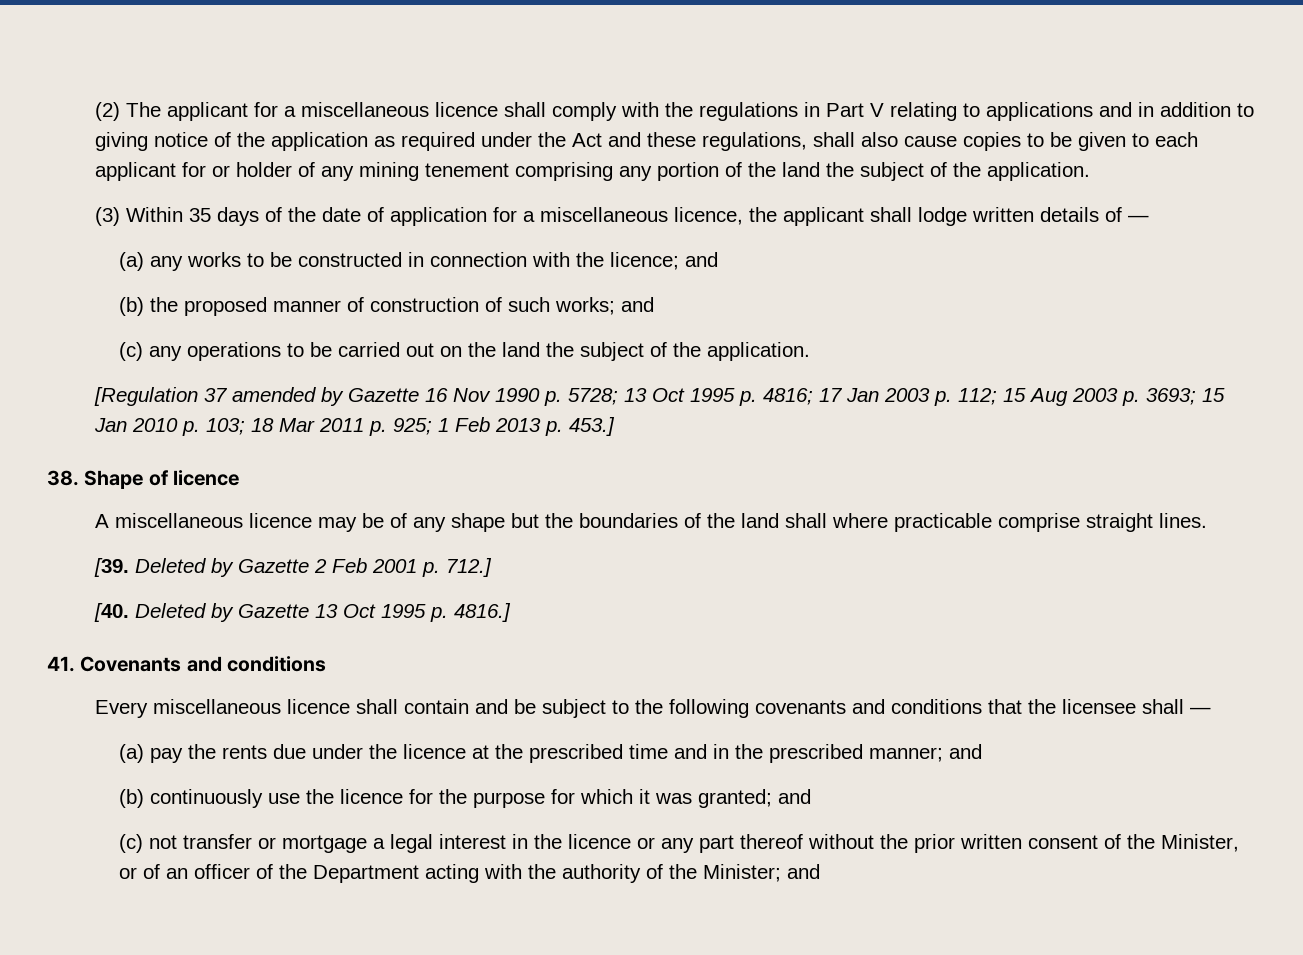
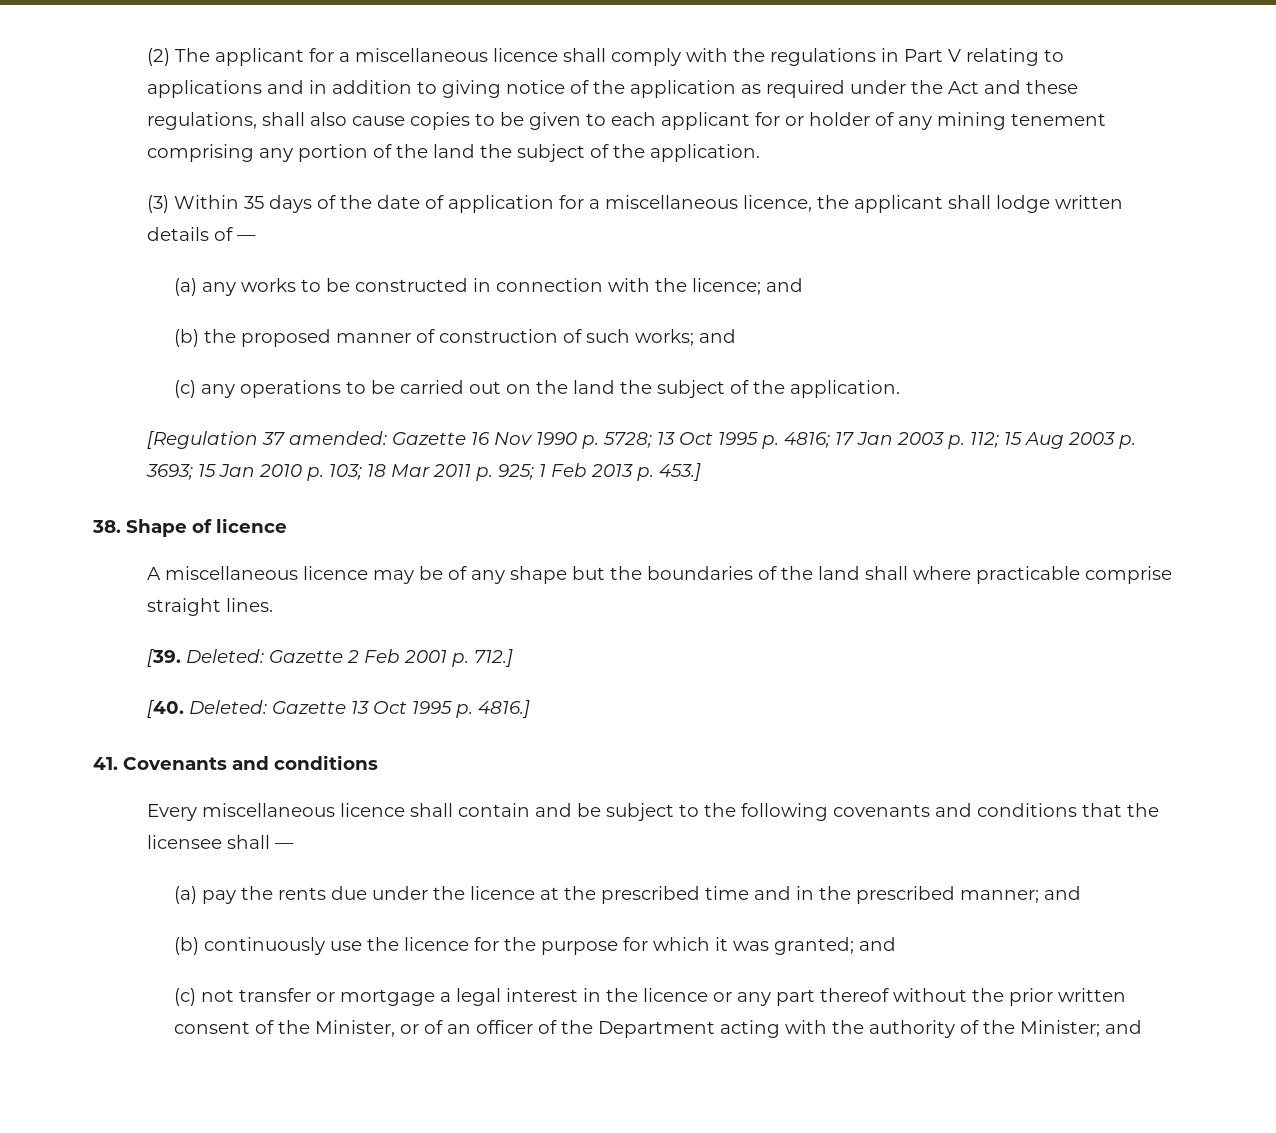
- [Regulation 37 amended by Gazette 16 Nov 1990 p. 5728; 13 Oct 1995 p. 4816; 17 Jan 2003 p. 112; 15 Aug 2003 p. 3693; 15 Jan 2010 p. 103; 18 Mar 2011 p. 925; 1 Feb 2013 p. 453.]
+ [Regulation 37 amended: Gazette 16 Nov 1990 p. 5728; 13 Oct 1995 p. 4816; 17 Jan 2003 p. 112; 15 Aug 2003 p. 3693; 15 Jan 2010 p. 103; 18 Mar 2011 p. 925; 1 Feb 2013 p. 453.]
- [39. Deleted by Gazette 2 Feb 2001 p. 712.]
+ [39. Deleted: Gazette 2 Feb 2001 p. 712.]
- [40. Deleted by Gazette 13 Oct 1995 p. 4816.]
+ [40. Deleted: Gazette 13 Oct 1995 p. 4816.]

